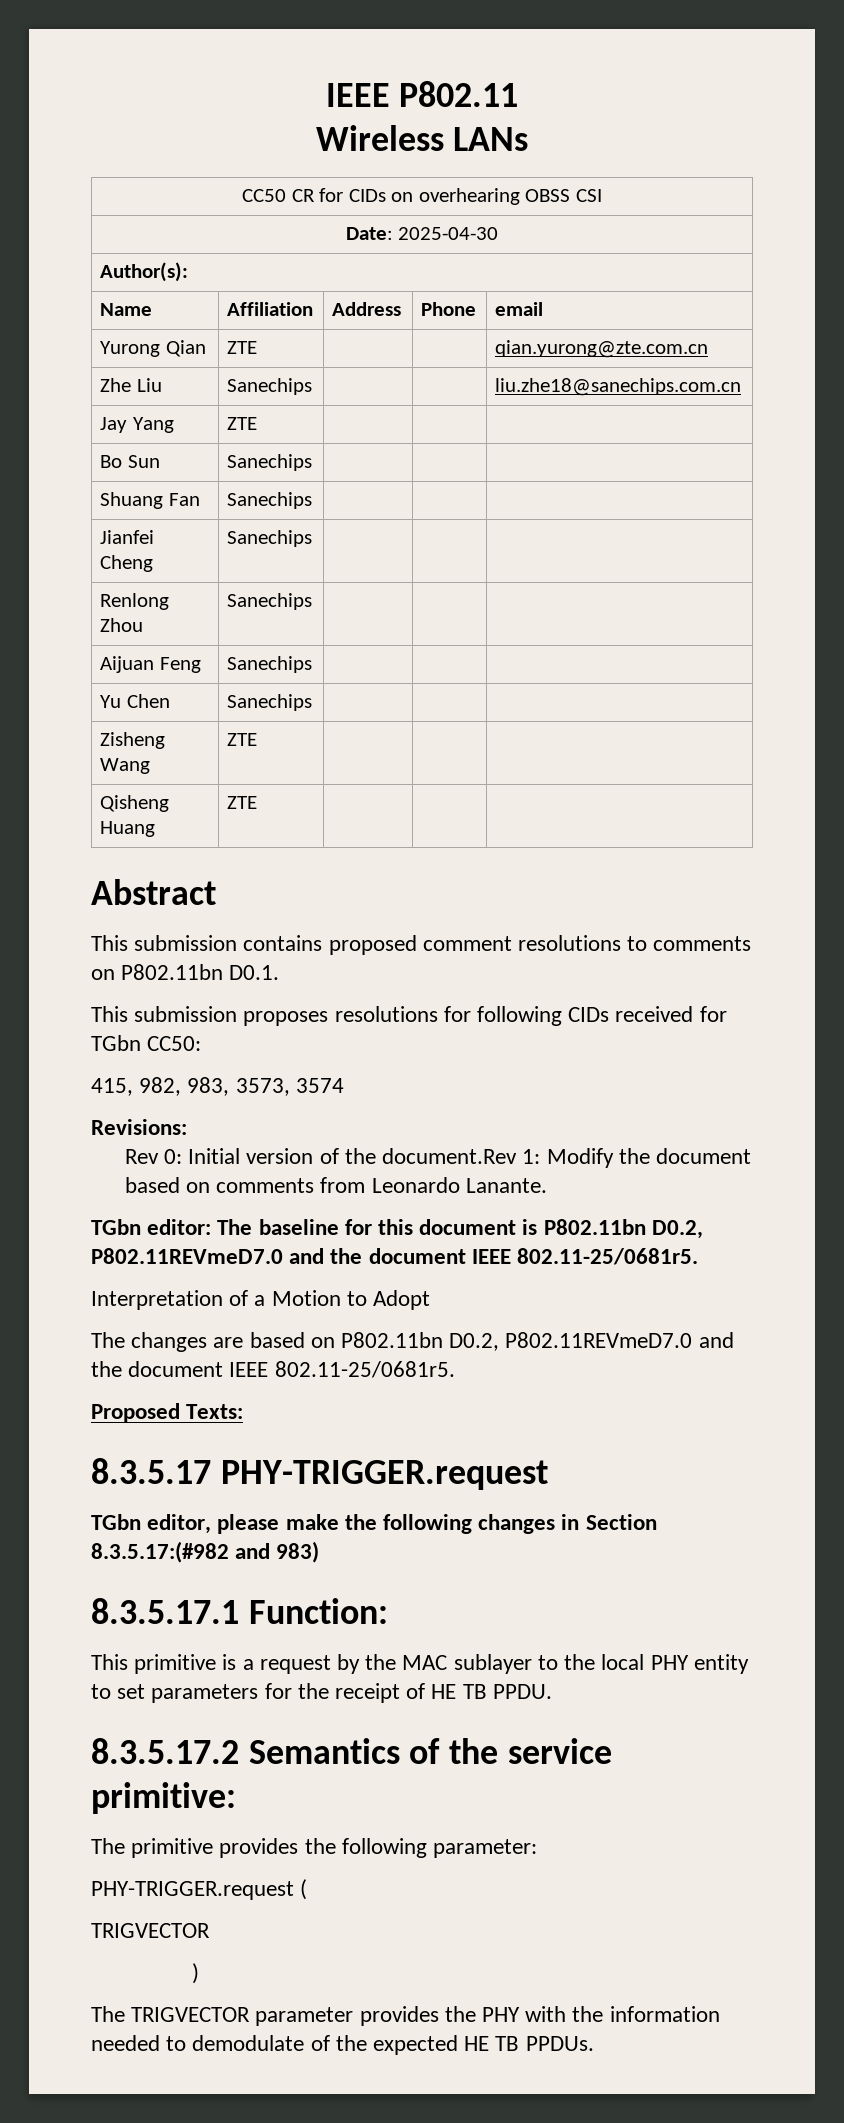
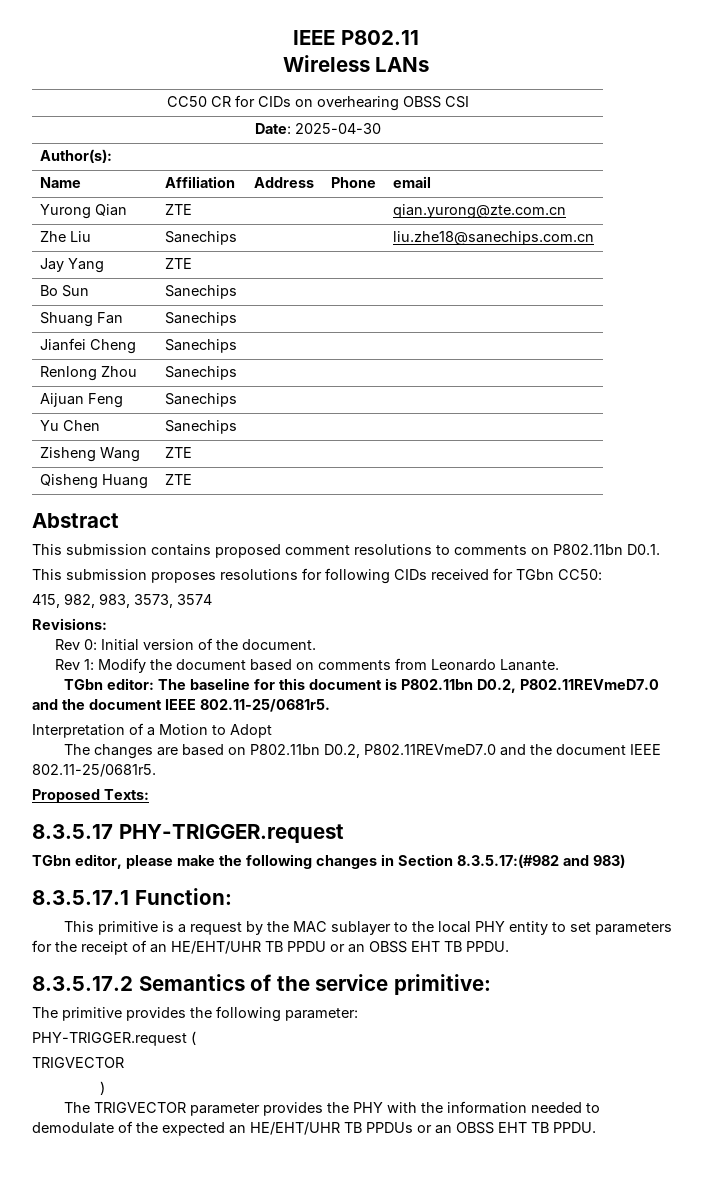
- Rev 0: Initial version of the document.Rev 1: Modify the document based on comments from Leonardo Lanante.
+ Rev 0: Initial version of the document.
+ Rev 1: Modify the document based on comments from Leonardo Lanante.
- This primitive is a request by the MAC sublayer to the local PHY entity to set parameters for the receipt of HE TB PPDU.
+ This primitive is a request by the MAC sublayer to the local PHY entity to set parameters for the receipt of an HE/EHT/UHR TB PPDU or an OBSS EHT TB PPDU.
- The TRIGVECTOR parameter provides the PHY with the information needed to demodulate of the expected HE TB PPDUs.
+ The TRIGVECTOR parameter provides the PHY with the information needed to demodulate of the expected an HE/EHT/UHR TB PPDUs or an OBSS EHT TB PPDU.

